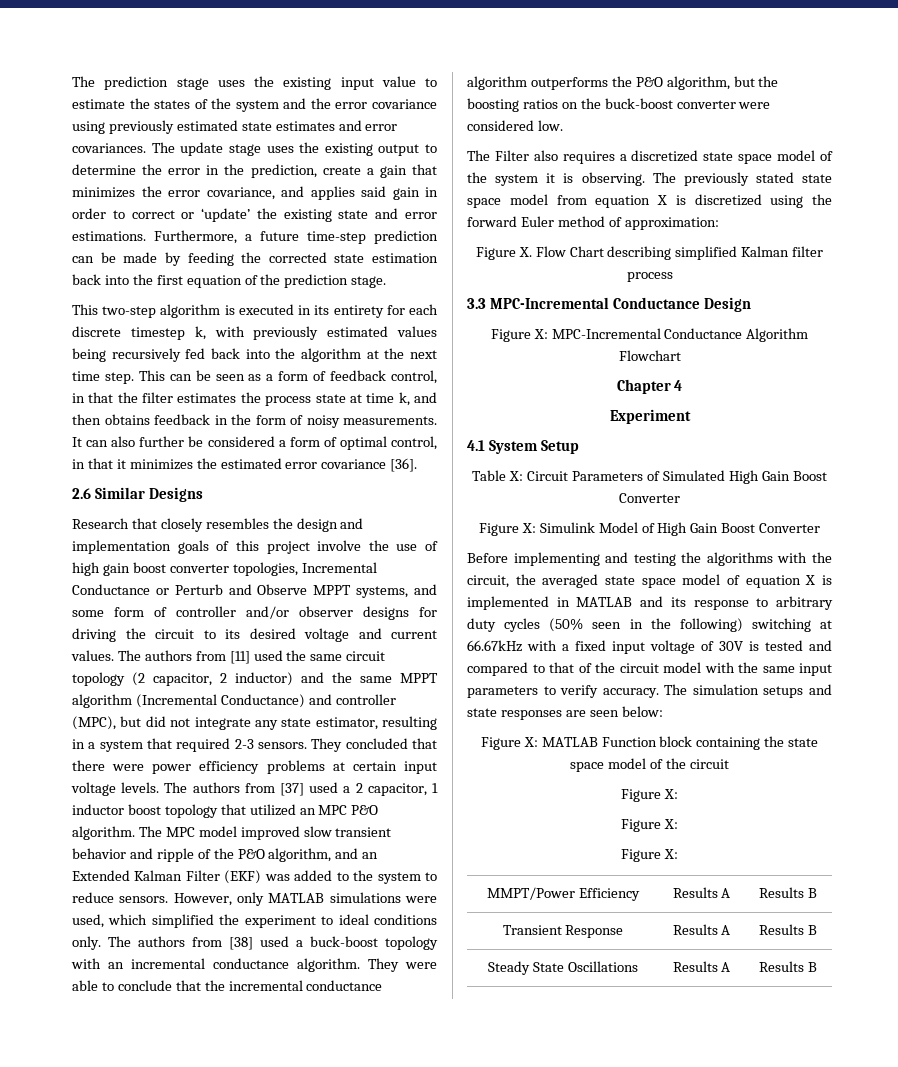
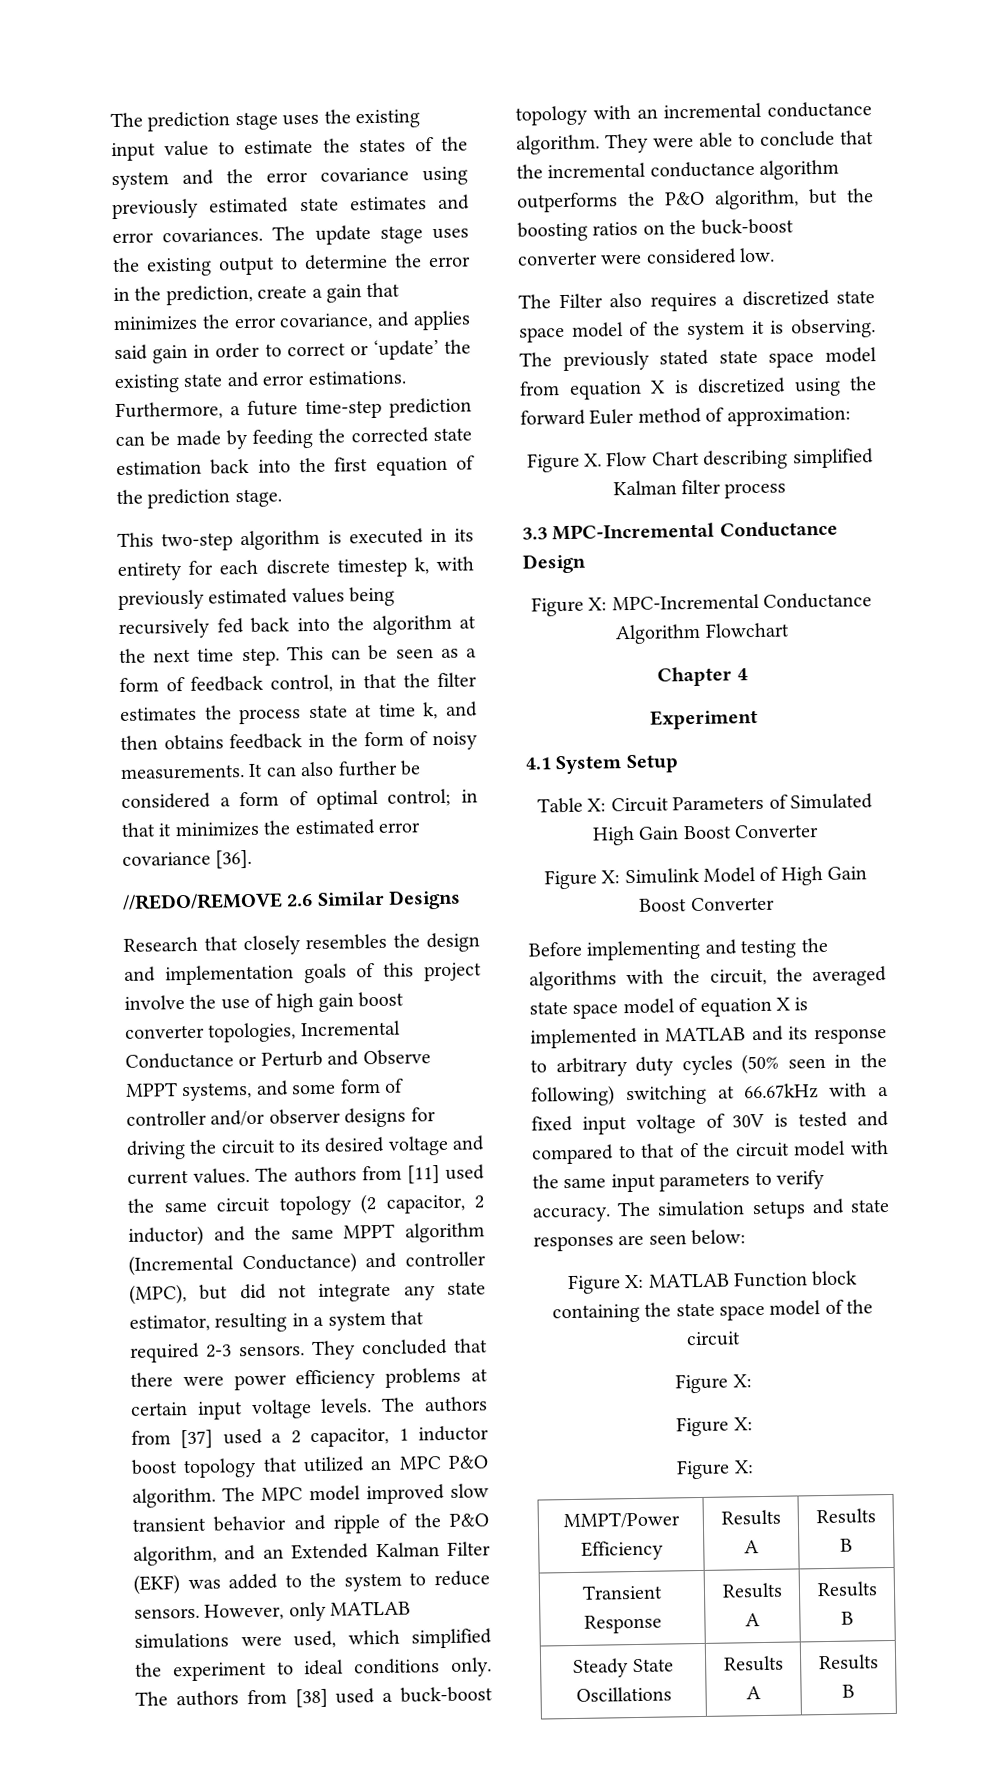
- It can also further be considered a form of optimal control, in that it minimizes the estimated error covariance [36].
+ It can also further be considered a form of optimal control; in that it minimizes the estimated error covariance [36].
- 2.6 Similar Designs
+ //REDO/REMOVE 2.6 Similar Designs

